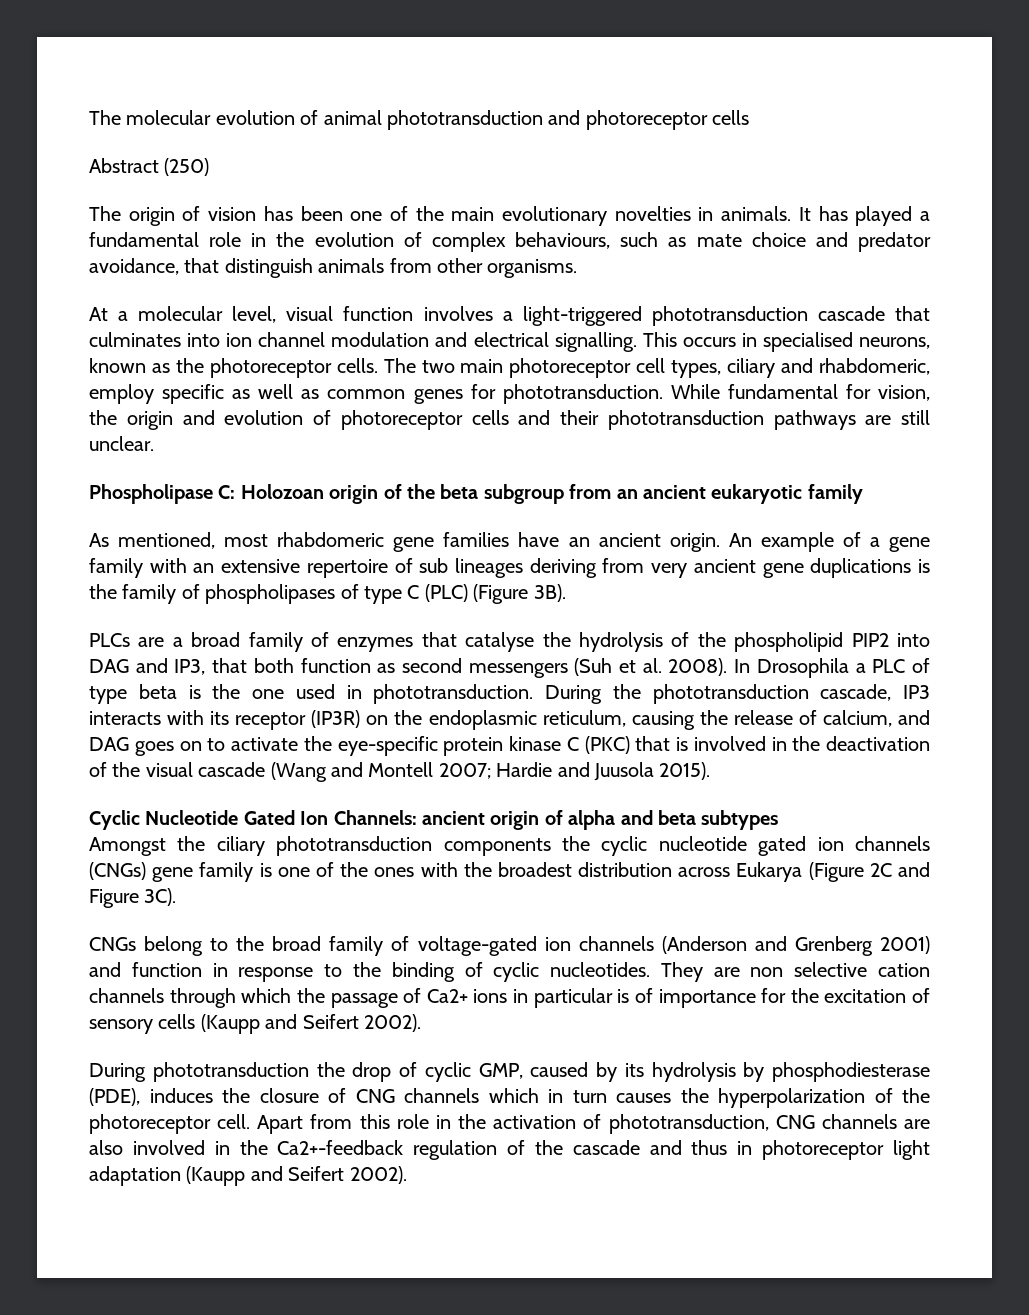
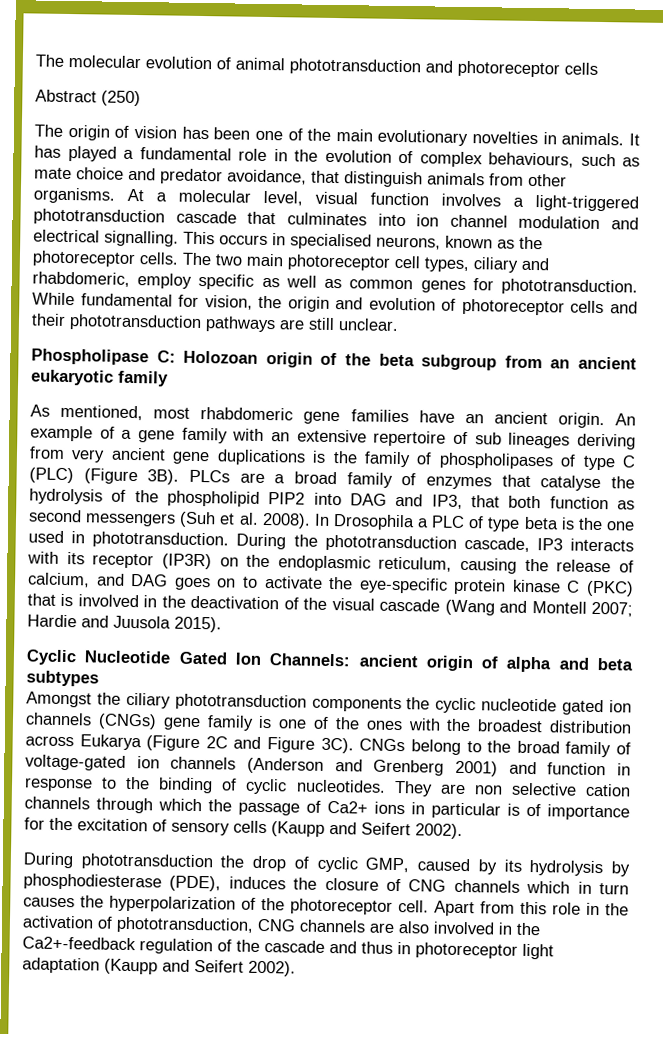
- It has played a fundamental role in the evolution of complex behaviours, such as mate choice and predator avoidance, that distinguish animals from other organisms.
- At a molecular level, visual function involves a light-triggered phototransduction cascade that culminates into ion channel modulation and electrical signalling.
+ It has played a fundamental role in the evolution of complex behaviours, such as mate choice and predator avoidance, that distinguish animals from other organisms. At a molecular level, visual function involves a light-triggered phototransduction cascade that culminates into ion channel modulation and electrical signalling.
- An example of a gene family with an extensive repertoire of sub lineages deriving from very ancient gene duplications is the family of phospholipases of type C (PLC) (Figure 3B).
- PLCs are a broad family of enzymes that catalyse the hydrolysis of the phospholipid PIP2 into DAG and IP3, that both function as second messengers (Suh et al. 2008).
+ An example of a gene family with an extensive repertoire of sub lineages deriving from very ancient gene duplications is the family of phospholipases of type C (PLC) (Figure 3B). PLCs are a broad family of enzymes that catalyse the hydrolysis of the phospholipid PIP2 into DAG and IP3, that both function as second messengers (Suh et al. 2008).
- Amongst the ciliary phototransduction components the cyclic nucleotide gated ion channels (CNGs) gene family is one of the ones with the broadest distribution across Eukarya (Figure 2C and Figure 3C).
- CNGs belong to the broad family of voltage-gated ion channels (Anderson and Grenberg 2001) and function in response to the binding of cyclic nucleotides.
+ Amongst the ciliary phototransduction components the cyclic nucleotide gated ion channels (CNGs) gene family is one of the ones with the broadest distribution across Eukarya (Figure 2C and Figure 3C). CNGs belong to the broad family of voltage-gated ion channels (Anderson and Grenberg 2001) and function in response to the binding of cyclic nucleotides.

